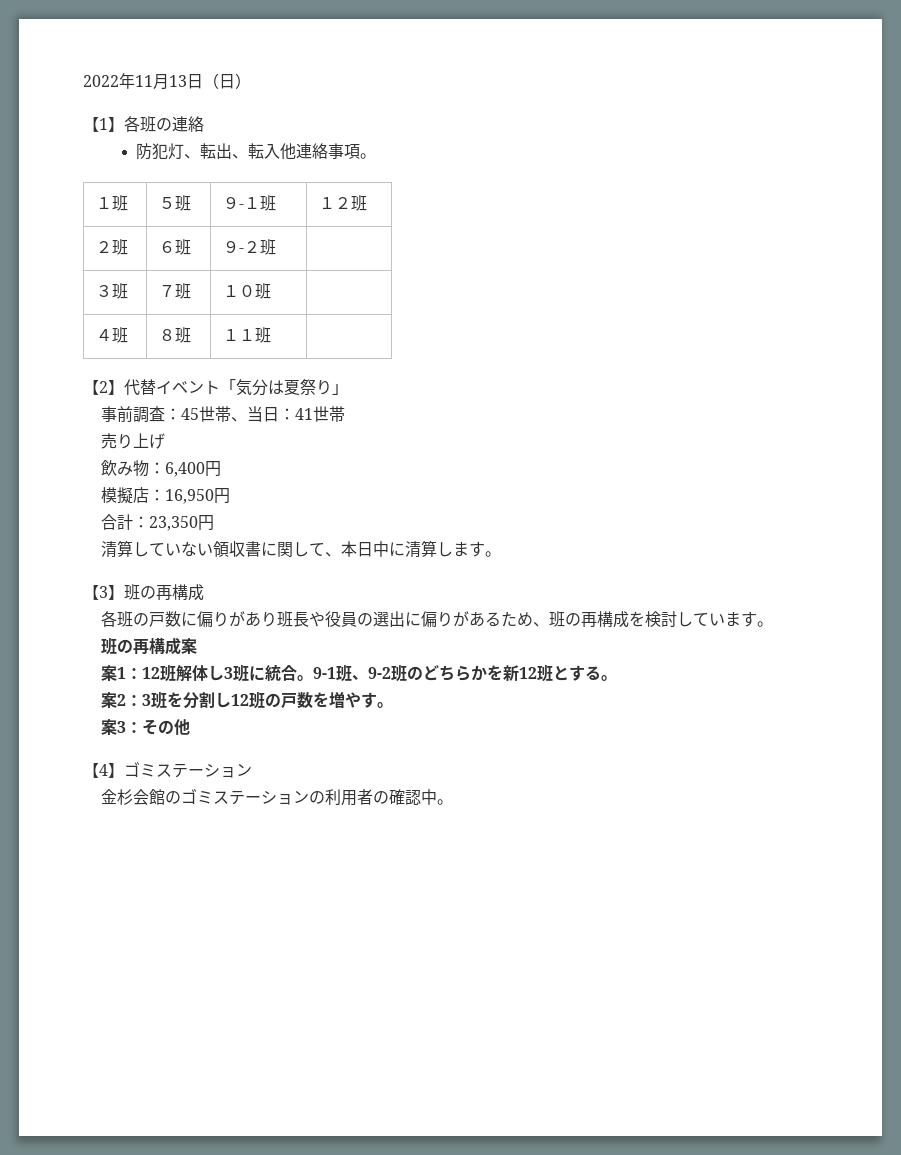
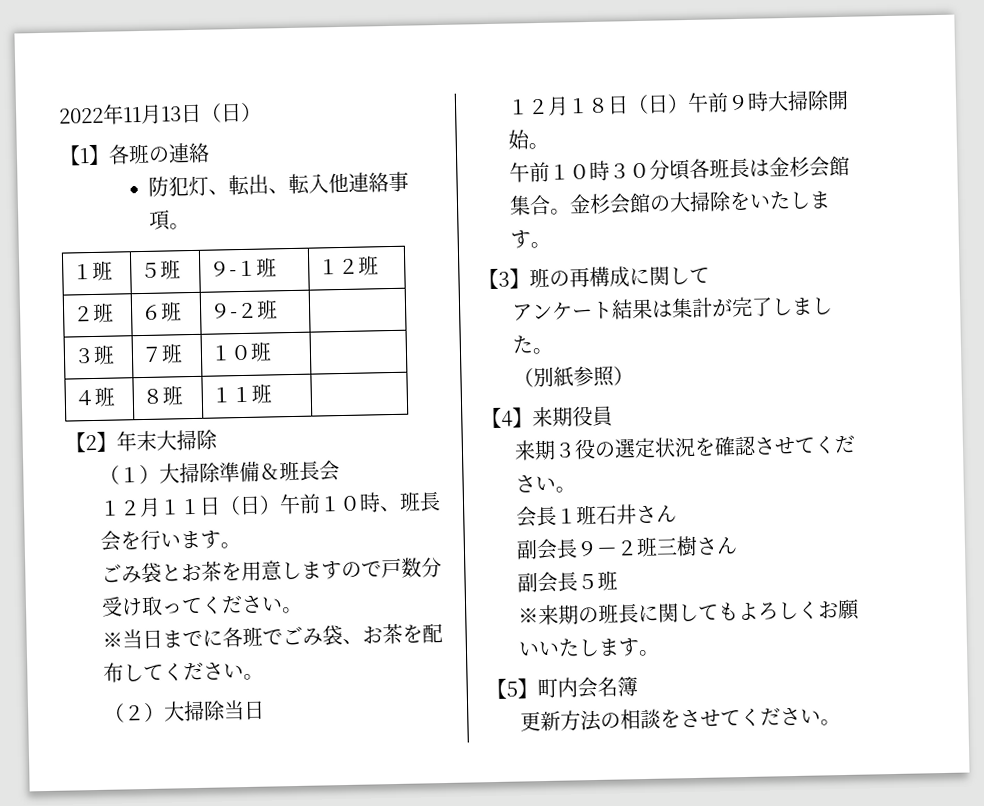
- 【2】代替イベント「気分は夏祭り」
- 事前調査：45世帯、当日：41世帯
- 売り上げ
- 飲み物：6,400円
- 模擬店：16,950円
- 合計：23,350円
- 清算していない領収書に関して、本日中に清算します。
+ 【2】年末大掃除
+ （１）大掃除準備＆班長会
+ １２月１１日（日）午前１０時、班長会を行います。
+ ごみ袋とお茶を用意しますので戸数分受け取ってください。
+ ※当日までに各班でごみ袋、お茶を配布してください。
+ （２）大掃除当日
+ １２月１８日（日）午前９時大掃除開始。
+ 午前１０時３０分頃各班長は金杉会館集合。金杉会館の大掃除をいたします。
- 【3】班の再構成
- 各班の戸数に偏りがあり班長や役員の選出に偏りがあるため、班の再構成を検討しています。
- 班の再構成案
- 案1：12班解体し3班に統合。9-1班、9-2班のどちらかを新12班とする。
- 案2：3班を分割し12班の戸数を増やす。
- 案3：その他
- 【4】ゴミステーション
- 金杉会館のゴミステーションの利用者の確認中。
+ 【3】班の再構成に関して
+ アンケート結果は集計が完了しました。
+ （別紙参照）
+ 【4】来期役員
+ 来期３役の選定状況を確認させてください。
+ 会長１班石井さん
+ 副会長９－２班三樹さん
+ 副会長５班
+ ※来期の班長に関してもよろしくお願いいたします。
+ 【5】町内会名簿
+ 更新方法の相談をさせてください。

